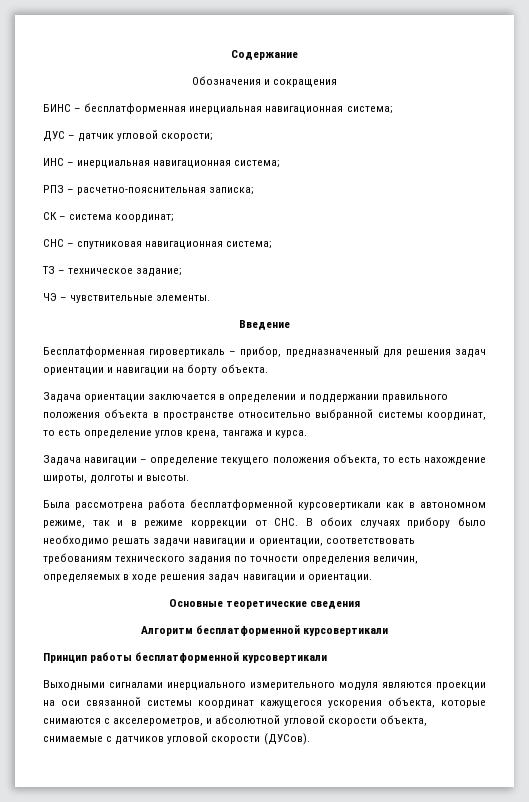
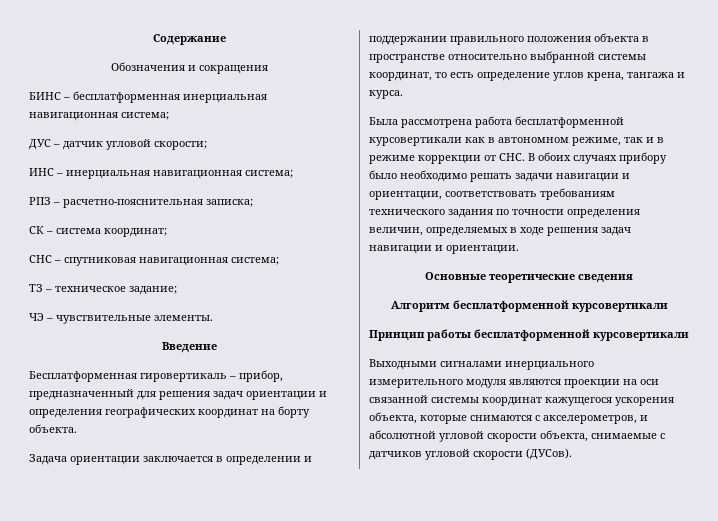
- Бесплатформенная гировертикаль – прибор, предназначенный для решения задач ориентации и навигации на борту объекта.
+ Бесплатформенная гировертикаль – прибор, предназначенный для решения задач ориентации и определения географических координат на борту объекта.
- Задача навигации – определение текущего положения объекта, то есть нахождение широты, долготы и высоты.

